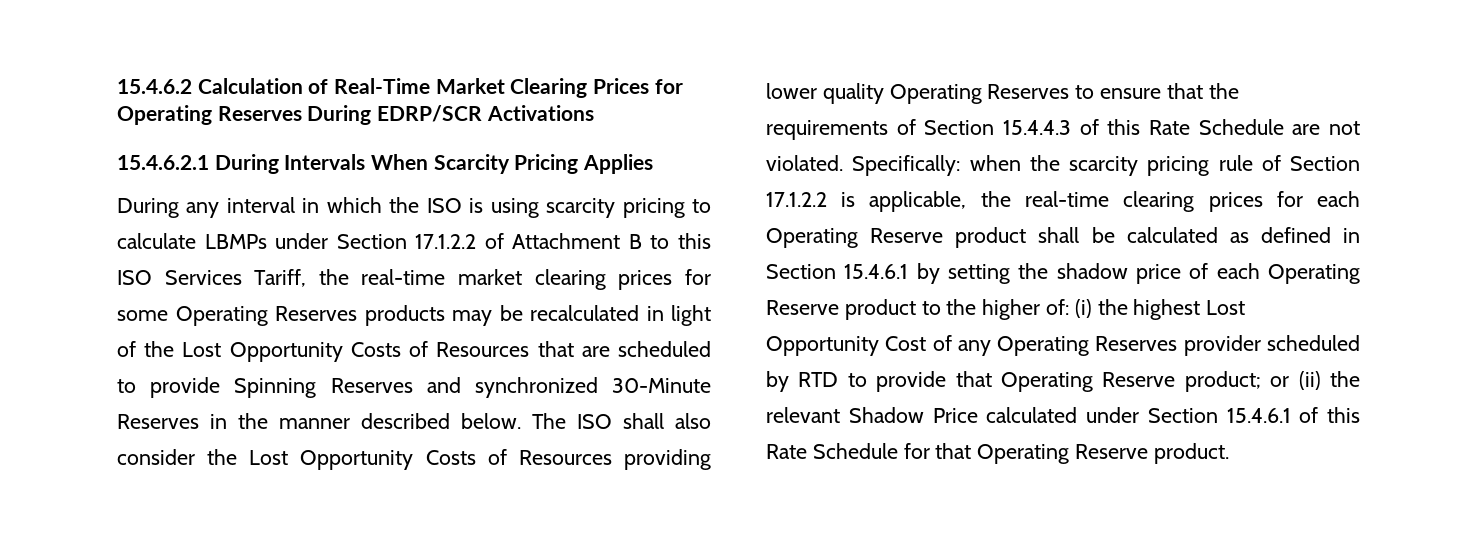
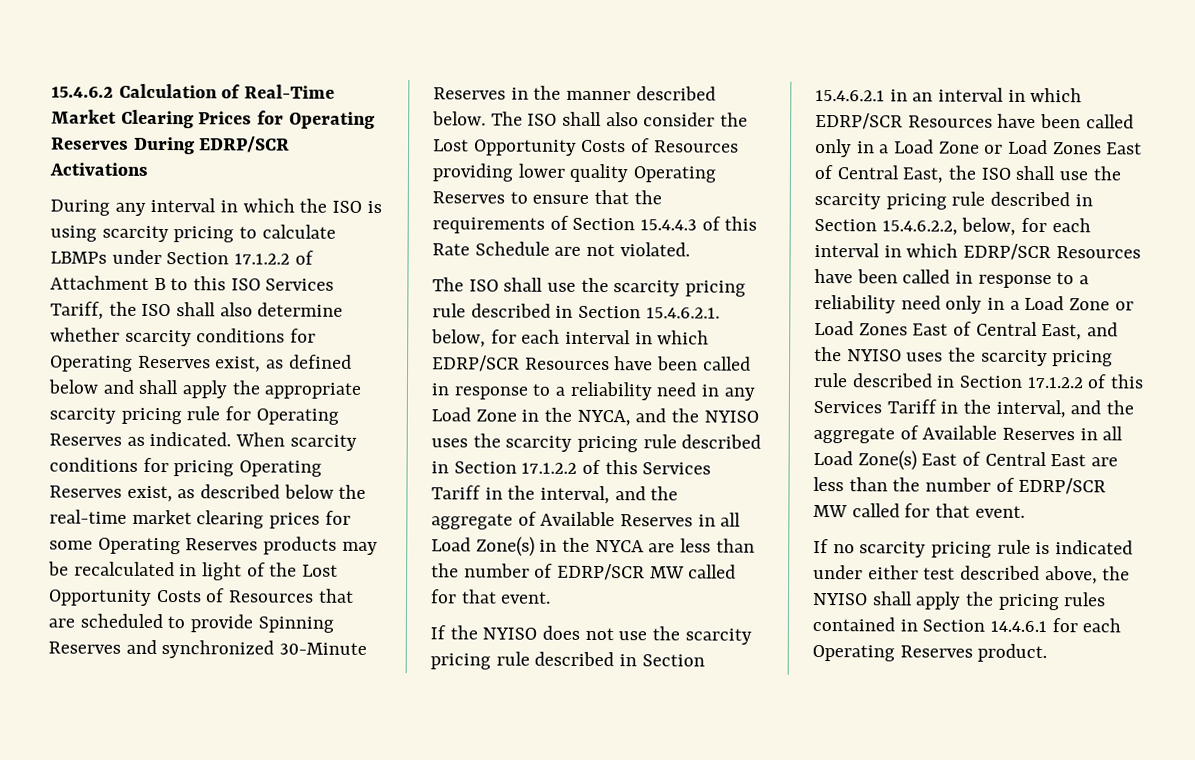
- 15.4.6.2.1 During Intervals When Scarcity Pricing Applies
- During any interval in which the ISO is using scarcity pricing to calculate LBMPs under Section 17.1.2.2 of Attachment B to this ISO Services Tariff, the real-time market clearing prices for some Operating Reserves products may be recalculated in light of the Lost Opportunity Costs of Resources that are scheduled to provide Spinning Reserves and synchronized 30-Minute Reserves in the manner described below.
+ During any interval in which the ISO is using scarcity pricing to calculate LBMPs under Section 17.1.2.2 of Attachment B to this ISO Services Tariff, the ISO shall also determine whether scarcity conditions for Operating Reserves exist, as defined below and shall apply the appropriate scarcity pricing rule for Operating Reserves as indicated. When scarcity conditions for pricing Operating Reserves exist, as described below the real-time market clearing prices for some Operating Reserves products may be recalculated in light of the Lost Opportunity Costs of Resources that are scheduled to provide Spinning Reserves and synchronized 30-Minute Reserves in the manner described below.
- The ISO shall also consider the Lost Opportunity Costs of Resources providing lower quality Operating Reserves to ensure that the requirements of Section 15.4.4.3 of this Rate Schedule are not violated. Specifically: when the scarcity pricing rule of Section 17.1.2.2 is applicable, the real-time clearing prices for each Operating Reserve product shall be calculated as defined in Section 15.4.6.1 by setting the shadow price of each Operating Reserve product to the higher of: (i) the highest Lost Opportunity Cost of any Operating Reserves provider scheduled by RTD to provide that Operating Reserve product; or (ii) the relevant Shadow Price calculated under Section 15.4.6.1 of this Rate Schedule for that Operating Reserve product.
+ The ISO shall also consider the Lost Opportunity Costs of Resources providing lower quality Operating Reserves to ensure that the requirements of Section 15.4.4.3 of this Rate Schedule are not violated.
+ The ISO shall use the scarcity pricing rule described in Section 15.4.6.2.1. below, for each interval in which EDRP/SCR Resources have been called in response to a reliability need in any Load Zone in the NYCA, and the NYISO uses the scarcity pricing rule described in Section 17.1.2.2 of this Services Tariff in the interval, and the aggregate of Available Reserves in all Load Zone(s) in the NYCA are less than the number of EDRP/SCR MW called for that event.
+ If the NYISO does not use the scarcity pricing rule described in Section 15.4.6.2.1 in an interval in which EDRP/SCR Resources have been called only in a Load Zone or Load Zones East of Central East, the ISO shall use the scarcity pricing rule described in Section 15.4.6.2.2, below, for each interval in which EDRP/SCR Resources have been called in response to a reliability need only in a Load Zone or Load Zones East of Central East, and the NYISO uses the scarcity pricing rule described in Section 17.1.2.2 of this Services Tariff in the interval, and the aggregate of Available Reserves in all Load Zone(s) East of Central East are less than the number of EDRP/SCR MW called for that event.
+ If no scarcity pricing rule is indicated under either test described above, the NYISO shall apply the pricing rules contained in Section 14.4.6.1 for each Operating Reserves product.

